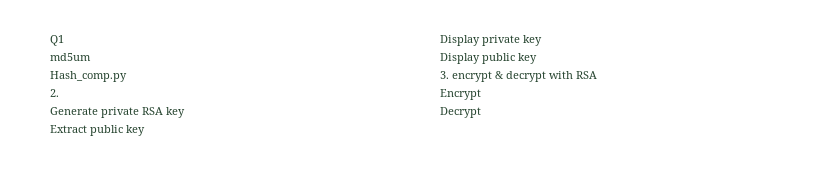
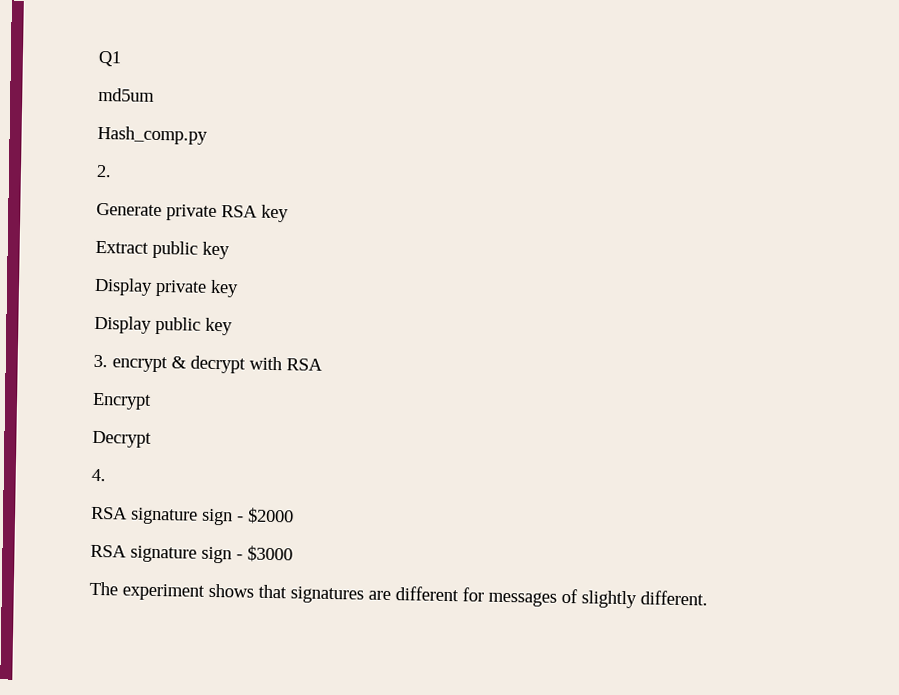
+ 4.
+ RSA signature sign - $2000
+ RSA signature sign - $3000
+ The experiment shows that signatures are different for messages of slightly different.

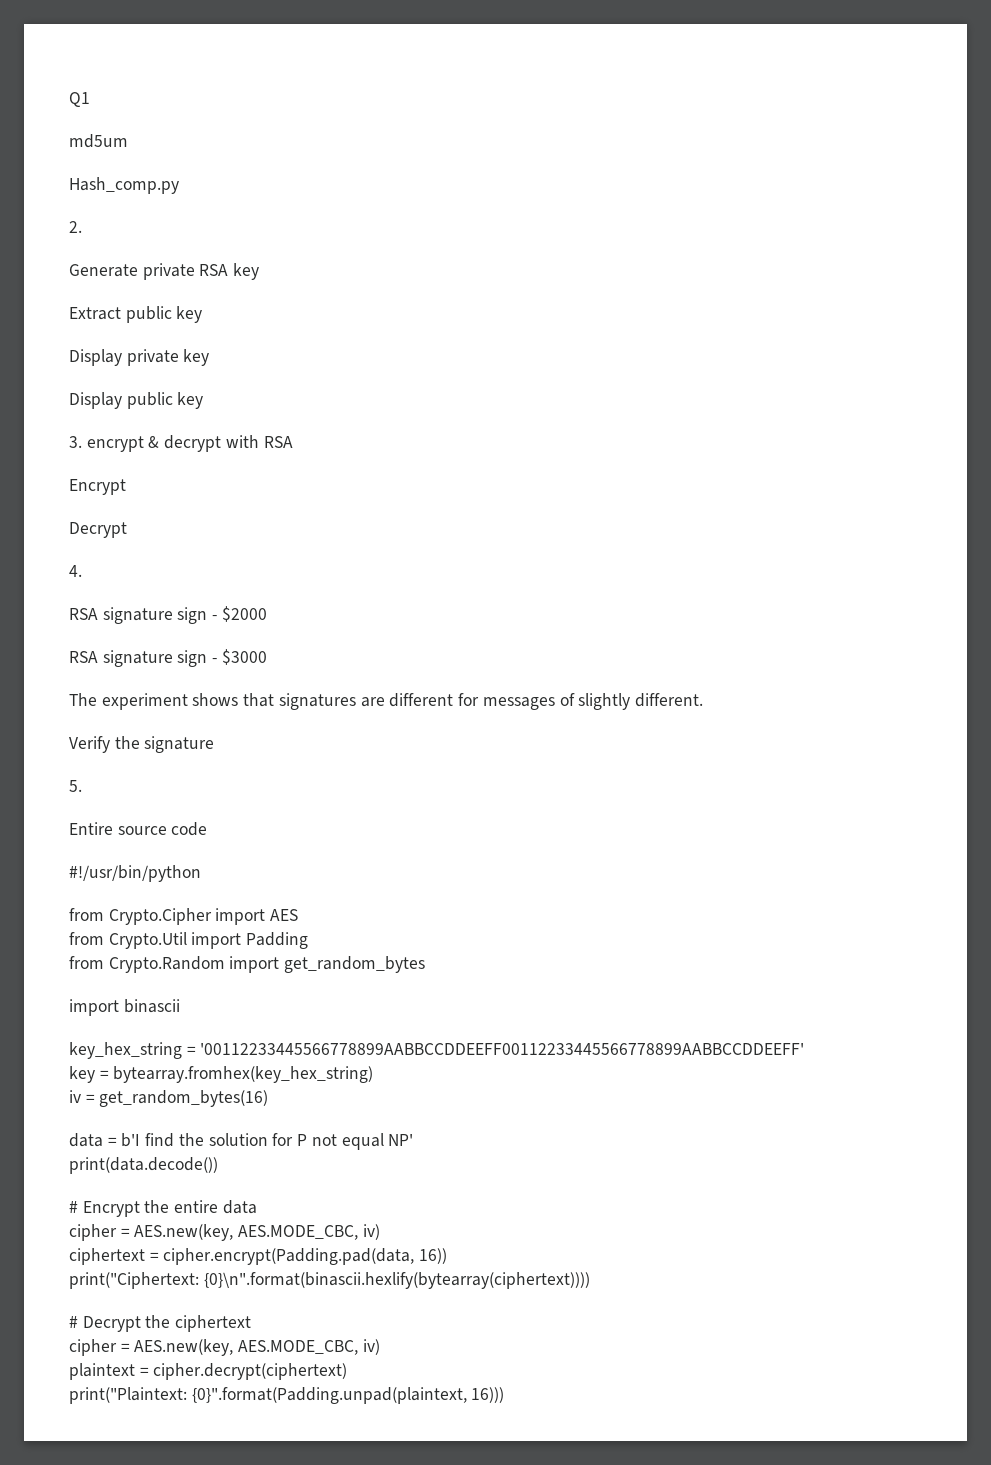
+ Verify the signature
+ 5.
+ Entire source code
+ #!/usr/bin/python
+ from Crypto.Cipher import AES
+ from Crypto.Util import Padding
+ from Crypto.Random import get_random_bytes
+ import binascii
+ key_hex_string = '00112233445566778899AABBCCDDEEFF00112233445566778899AABBCCDDEEFF'
+ key = bytearray.fromhex(key_hex_string)
+ iv = get_random_bytes(16)
+ data = b'I find the solution for P not equal NP'
+ print(data.decode())
+ # Encrypt the entire data
+ cipher = AES.new(key, AES.MODE_CBC, iv)
+ ciphertext = cipher.encrypt(Padding.pad(data, 16))
+ print("Ciphertext: {0}\n".format(binascii.hexlify(bytearray(ciphertext))))
+ # Decrypt the ciphertext
+ cipher = AES.new(key, AES.MODE_CBC, iv)
+ plaintext = cipher.decrypt(ciphertext)
+ print("Plaintext: {0}".format(Padding.unpad(plaintext, 16)))

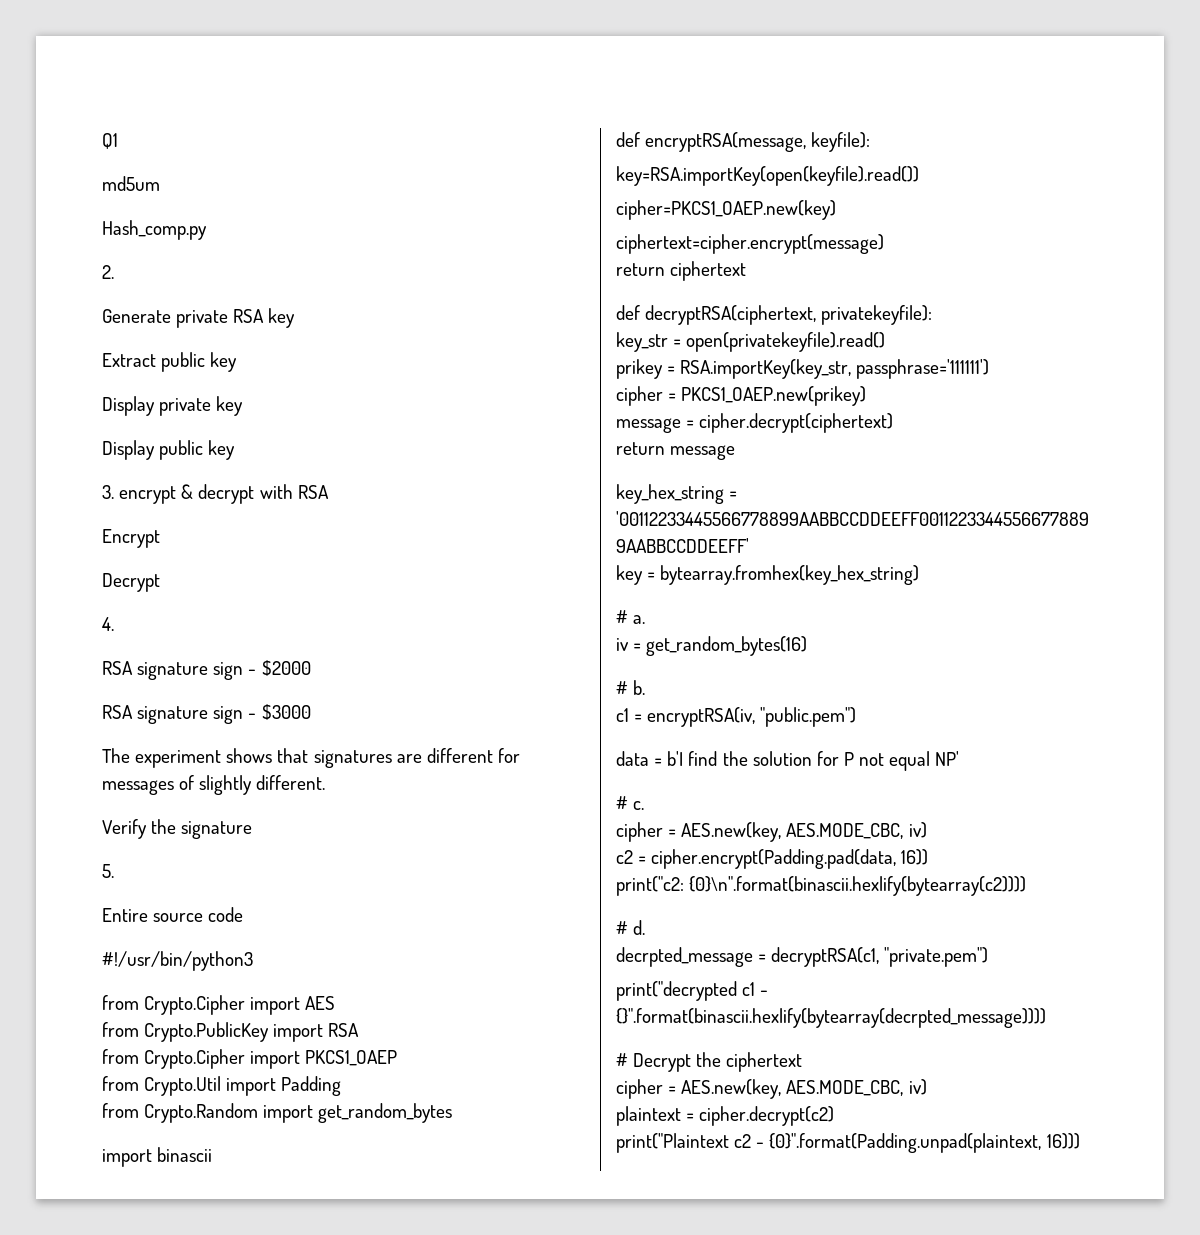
- #!/usr/bin/python
+ #!/usr/bin/python3
+ from Crypto.PublicKey import RSA
+ from Crypto.Cipher import PKCS1_OAEP
+ def encryptRSA(message, keyfile):
+ key=RSA.importKey(open(keyfile).read())
+ cipher=PKCS1_OAEP.new(key)
+ ciphertext=cipher.encrypt(message)
+ return ciphertext
+ def decryptRSA(ciphertext, privatekeyfile):
+ key_str = open(privatekeyfile).read()
+ prikey = RSA.importKey(key_str, passphrase='111111')
+ cipher = PKCS1_OAEP.new(prikey)
+ message = cipher.decrypt(ciphertext)
+ return message
+ # a.
+ # b.
+ c1 = encryptRSA(iv, "public.pem")
- print(data.decode())
- # Encrypt the entire data
+ # c.
  cipher = AES.new(key, AES.MODE_CBC, iv)
- ciphertext = cipher.encrypt(Padding.pad(data, 16))
+ c2 = cipher.encrypt(Padding.pad(data, 16))
- print("Ciphertext: {0}\n".format(binascii.hexlify(bytearray(ciphertext))))
+ print("c2: {0}\n".format(binascii.hexlify(bytearray(c2))))
+ # d.
+ decrpted_message = decryptRSA(c1, "private.pem")
+ print("decrypted c1 - {}".format(binascii.hexlify(bytearray(decrpted_message))))
- plaintext = cipher.decrypt(ciphertext)
- print("Plaintext: {0}".format(Padding.unpad(plaintext, 16)))
+ plaintext = cipher.decrypt(c2)
+ print("Plaintext c2 - {0}".format(Padding.unpad(plaintext, 16)))

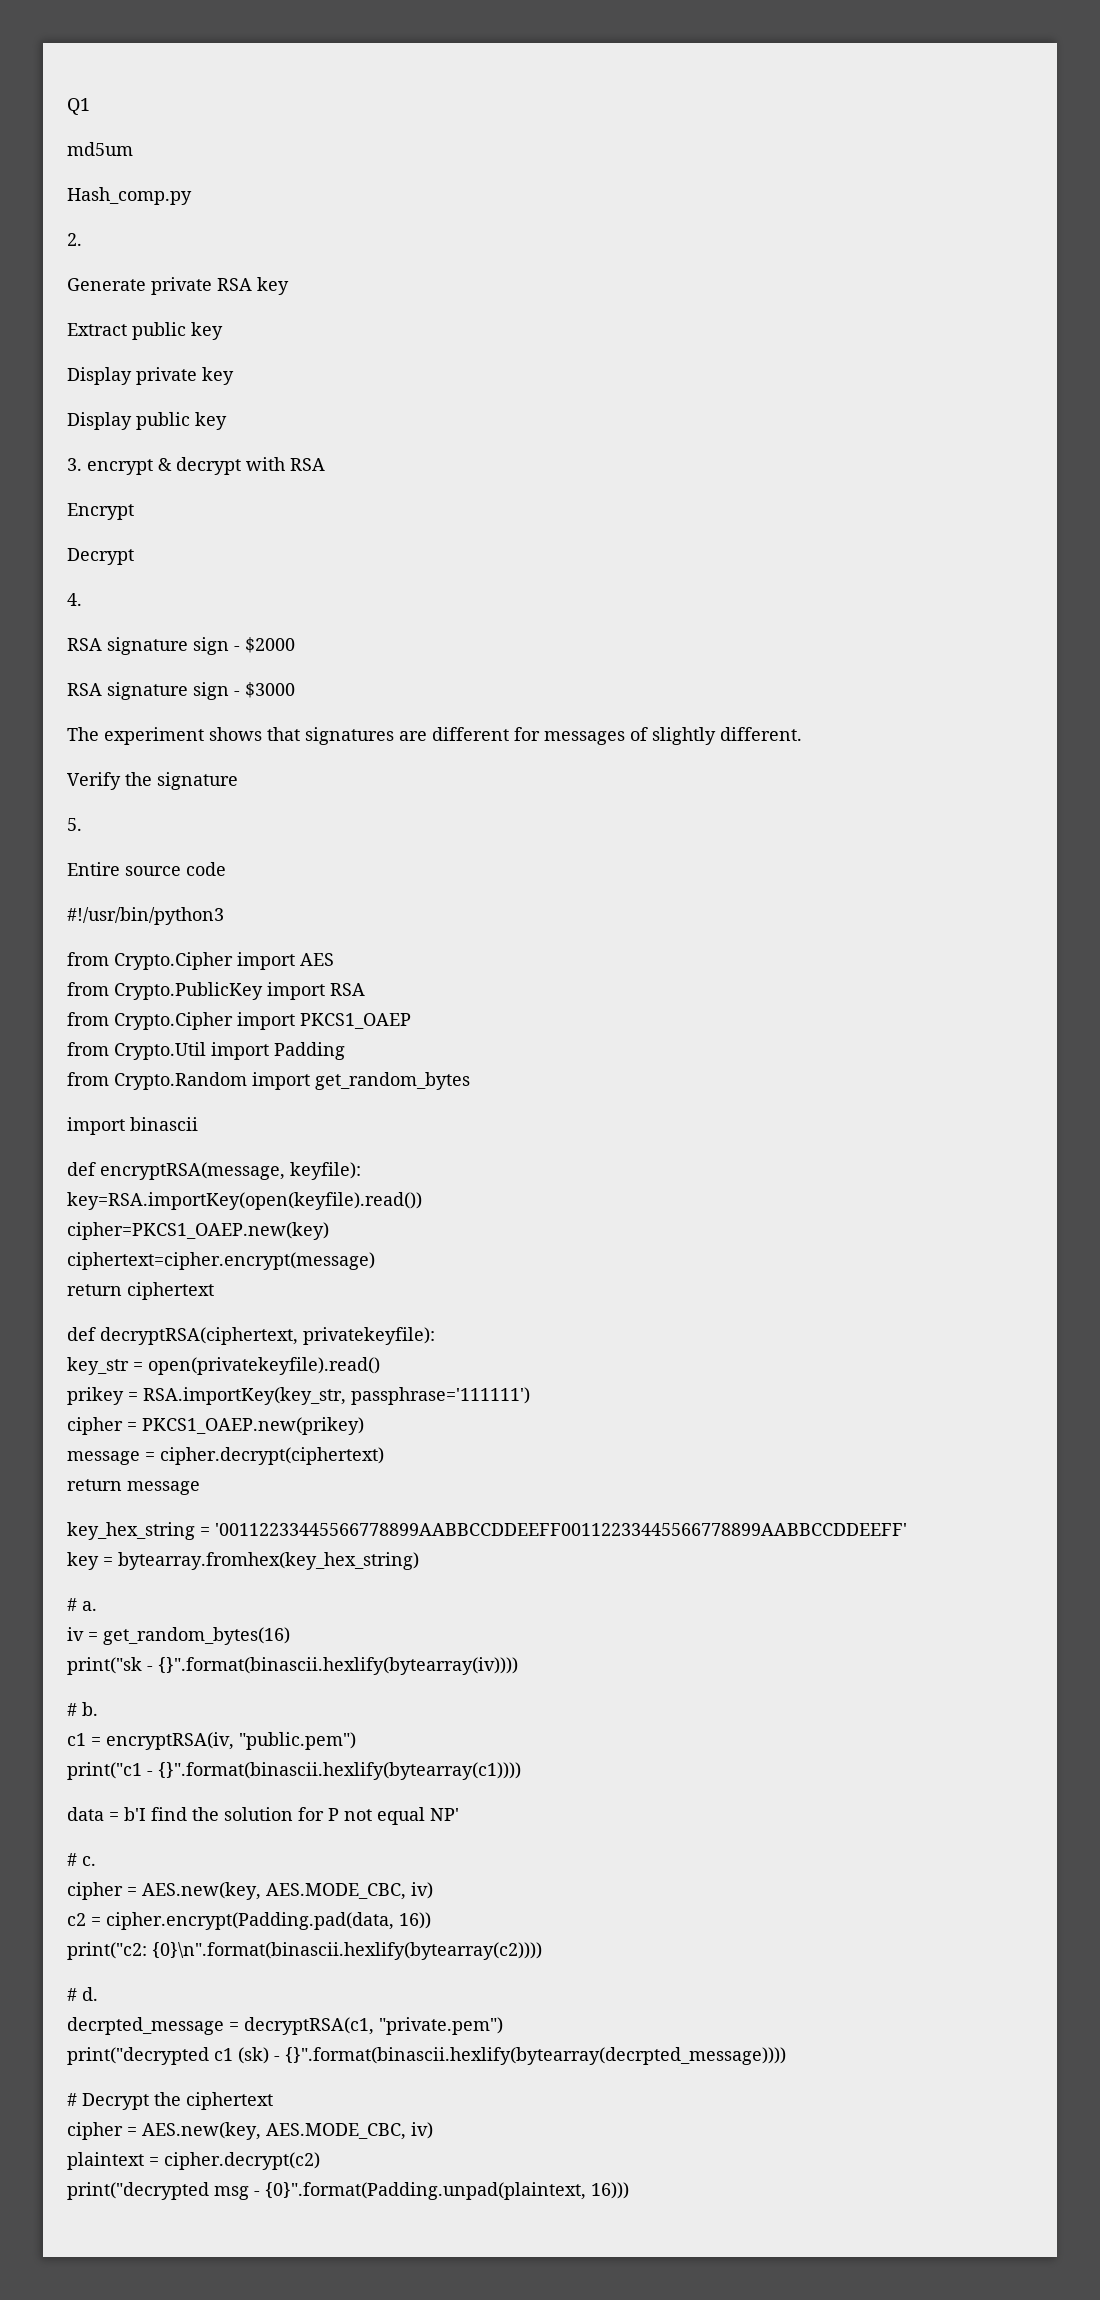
+ print("sk - {}".format(binascii.hexlify(bytearray(iv))))
+ print("c1 - {}".format(binascii.hexlify(bytearray(c1))))
- print("decrypted c1 - {}".format(binascii.hexlify(bytearray(decrpted_message))))
+ print("decrypted c1 (sk) - {}".format(binascii.hexlify(bytearray(decrpted_message))))
- print("Plaintext c2 - {0}".format(Padding.unpad(plaintext, 16)))
+ print("decrypted msg - {0}".format(Padding.unpad(plaintext, 16)))

